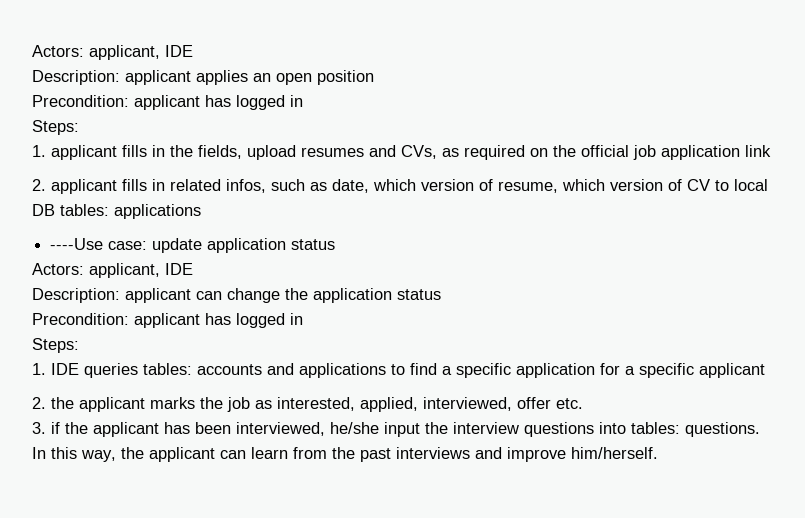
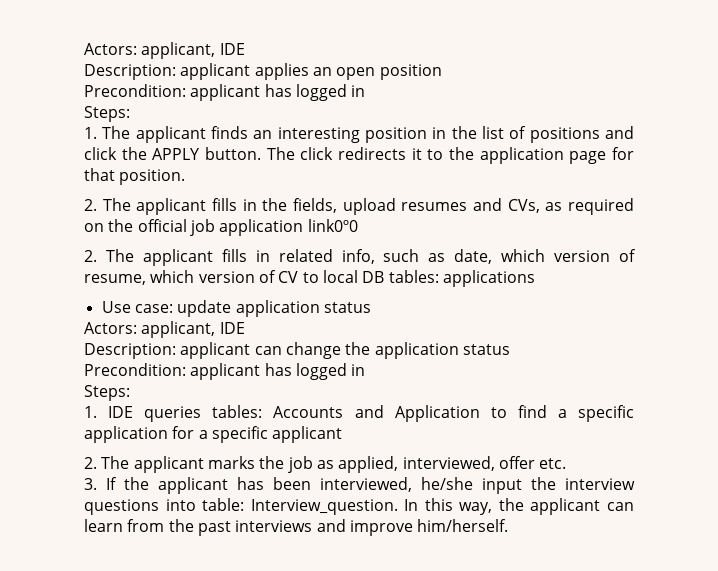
- 1. applicant fills in the fields, upload resumes and CVs, as required on the official job application link
- 2. applicant fills in related infos, such as date, which version of resume, which version of CV to local DB tables: applications
+ 1. The applicant finds an interesting position in the list of positions and click the APPLY button. The click redirects it to the application page for that position.
+ 2. The applicant fills in the fields, upload resumes and CVs, as required on the official job application link0º0
+ 2. The applicant fills in related info, such as date, which version of resume, which version of CV to local DB tables: applications
- ----Use case: update application status
+ Use case: update application status
- 1. IDE queries tables: accounts and applications to find a specific application for a specific applicant
+ 1. IDE queries tables: Accounts and Application to find a specific application for a specific applicant
- 2. the applicant marks the job as interested, applied, interviewed, offer etc.
+ 2. The applicant marks the job as applied, interviewed, offer etc.
- 3. if the applicant has been interviewed, he/she input the interview questions into tables: questions.
+ 3. If the applicant has been interviewed, he/she input the interview questions into table: Interview_question.

